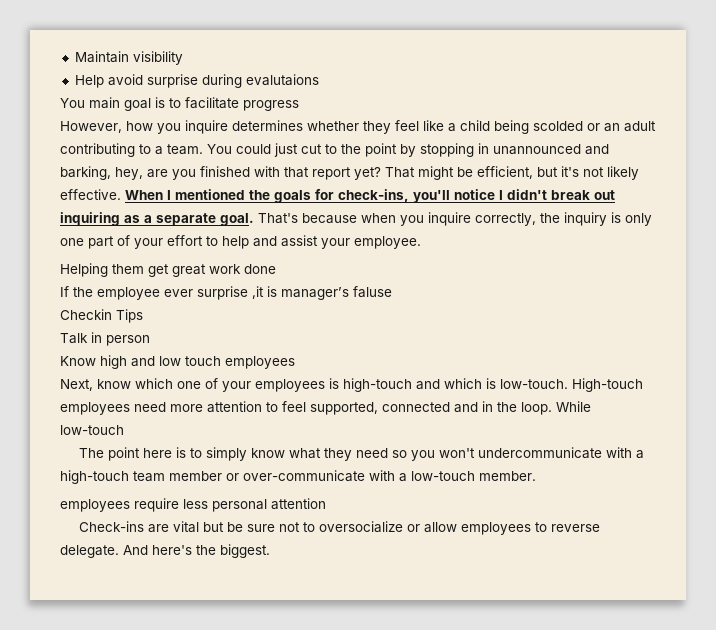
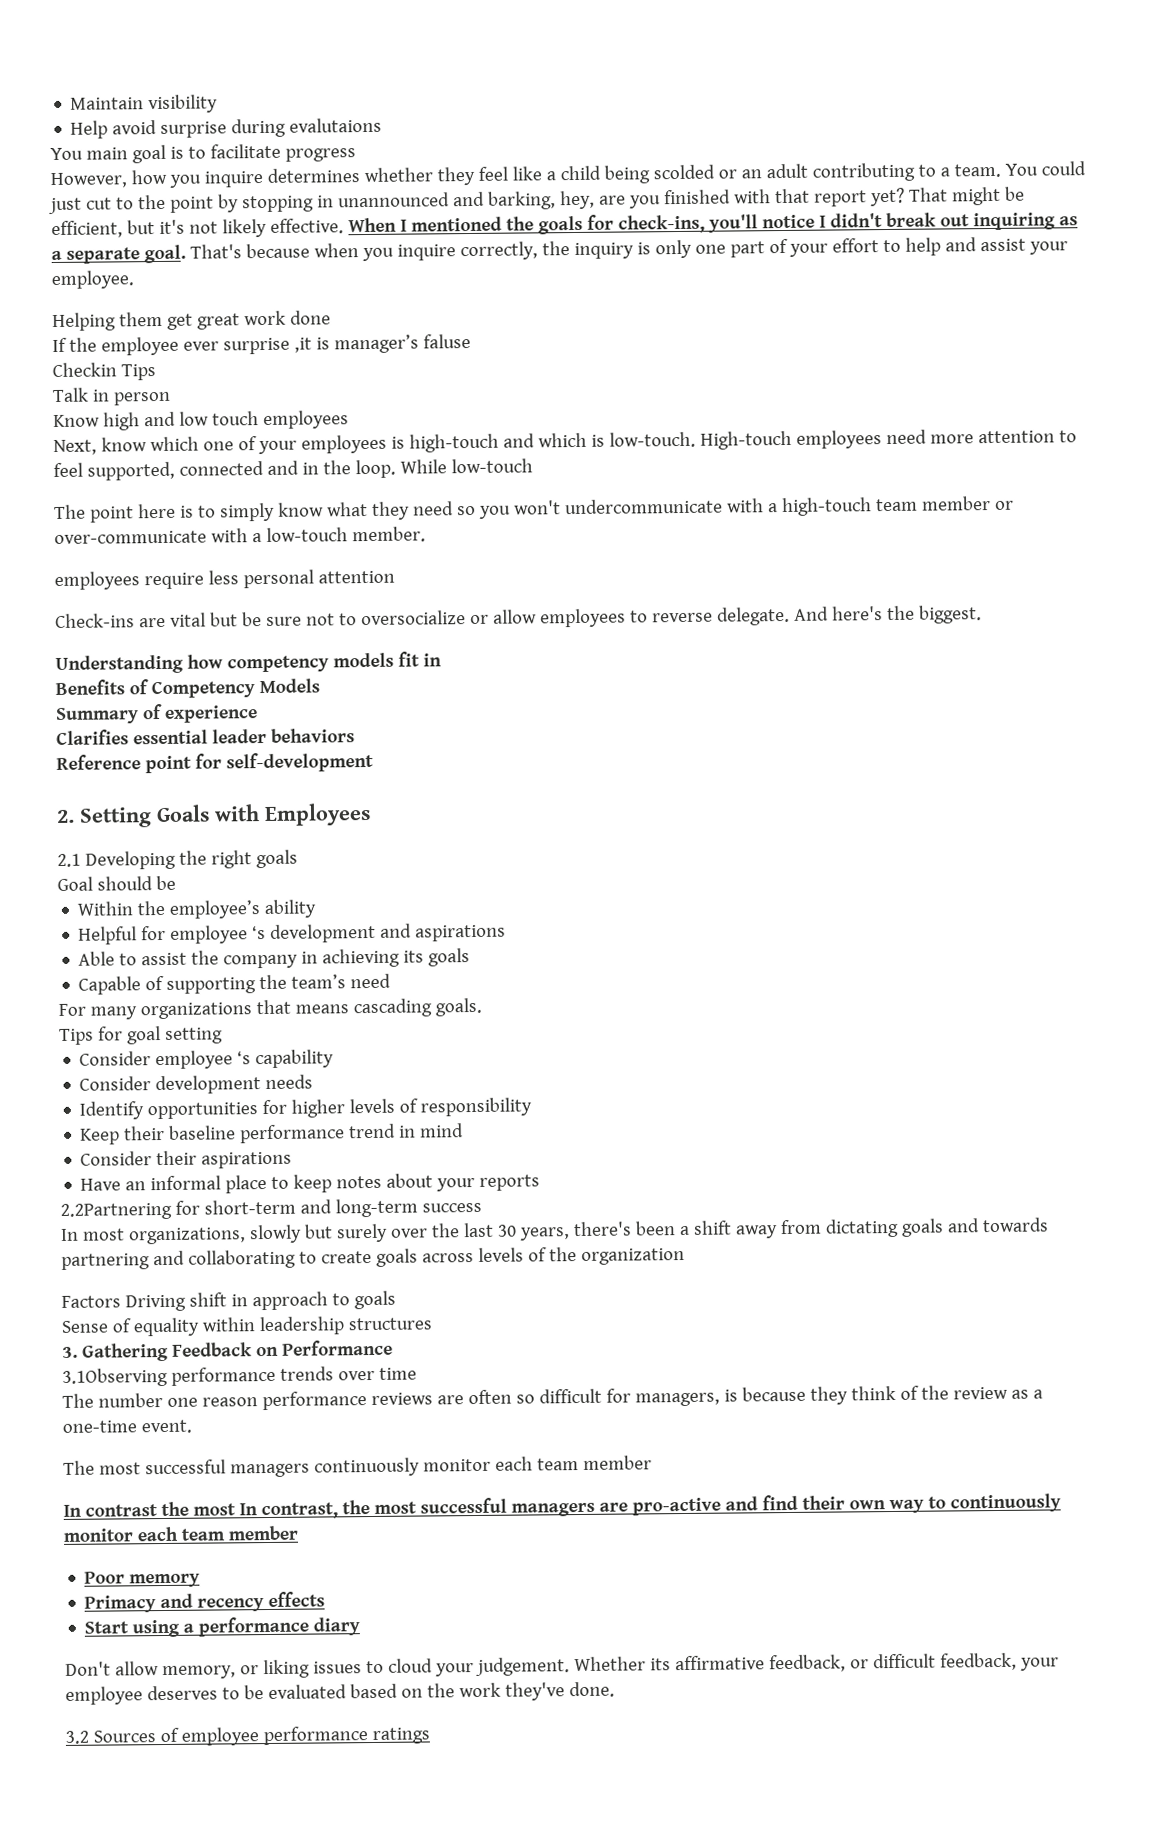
+ Understanding how competency models fit in
+ Benefits of Competency Models
+ Summary of experience
+ Clarifies essential leader behaviors
+ Reference point for self-development
+ 2. Setting Goals with Employees
+ 2.1 Developing the right goals
+ Goal should be
+ Within the employee’s ability
+ Helpful for employee ‘s development and aspirations
+ Able to assist the company in achieving its goals
+ Capable of supporting the team’s need
+ For many organizations that means cascading goals.
+ Tips for goal setting
+ Consider employee ‘s capability
+ Consider development needs
+ Identify opportunities for higher levels of responsibility
+ Keep their baseline performance trend in mind
+ Consider their aspirations
+ Have an informal place to keep notes about your reports
+ 2.2Partnering for short-term and long-term success
+ In most organizations, slowly but surely over the last 30 years, there's been a shift away from dictating goals and towards partnering and collaborating to create goals across levels of the organization
+ Factors Driving shift in approach to goals
+ Sense of equality within leadership structures
+ 3. Gathering Feedback on Performance
+ 3.1Observing performance trends over time
+ The number one reason performance reviews are often so difficult for managers, is because they think of the review as a one-time event.
+ The most successful managers continuously monitor each team member
+ In contrast the most In contrast, the most successful managers are pro-active and find their own way to continuously monitor each team member
+ Poor memory
+ Primacy and recency effects
+ Start using a performance diary
+ Don't allow memory, or liking issues to cloud your judgement. Whether its affirmative feedback, or difficult feedback, your employee deserves to be evaluated based on the work they've done.
+ 3.2 Sources of employee performance ratings

